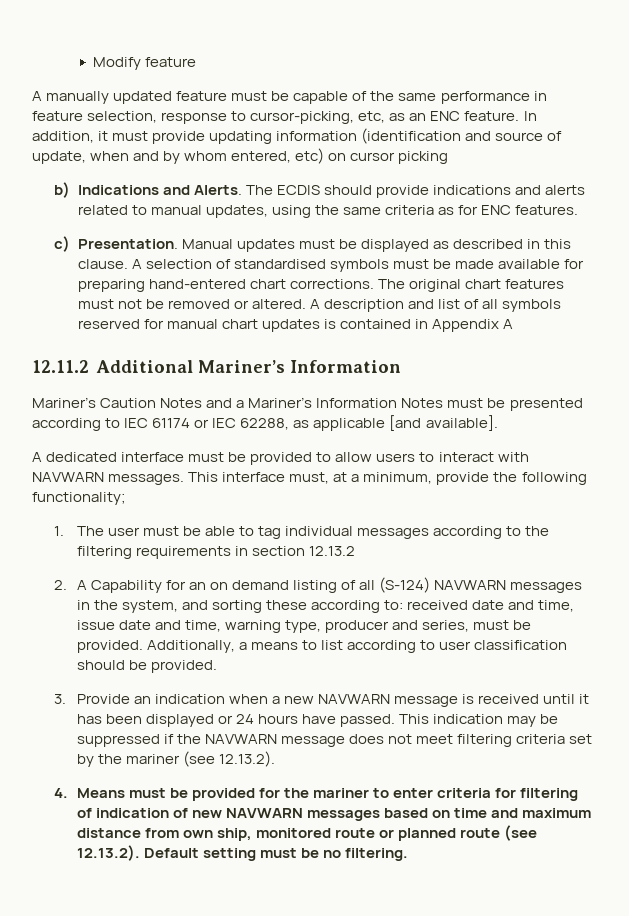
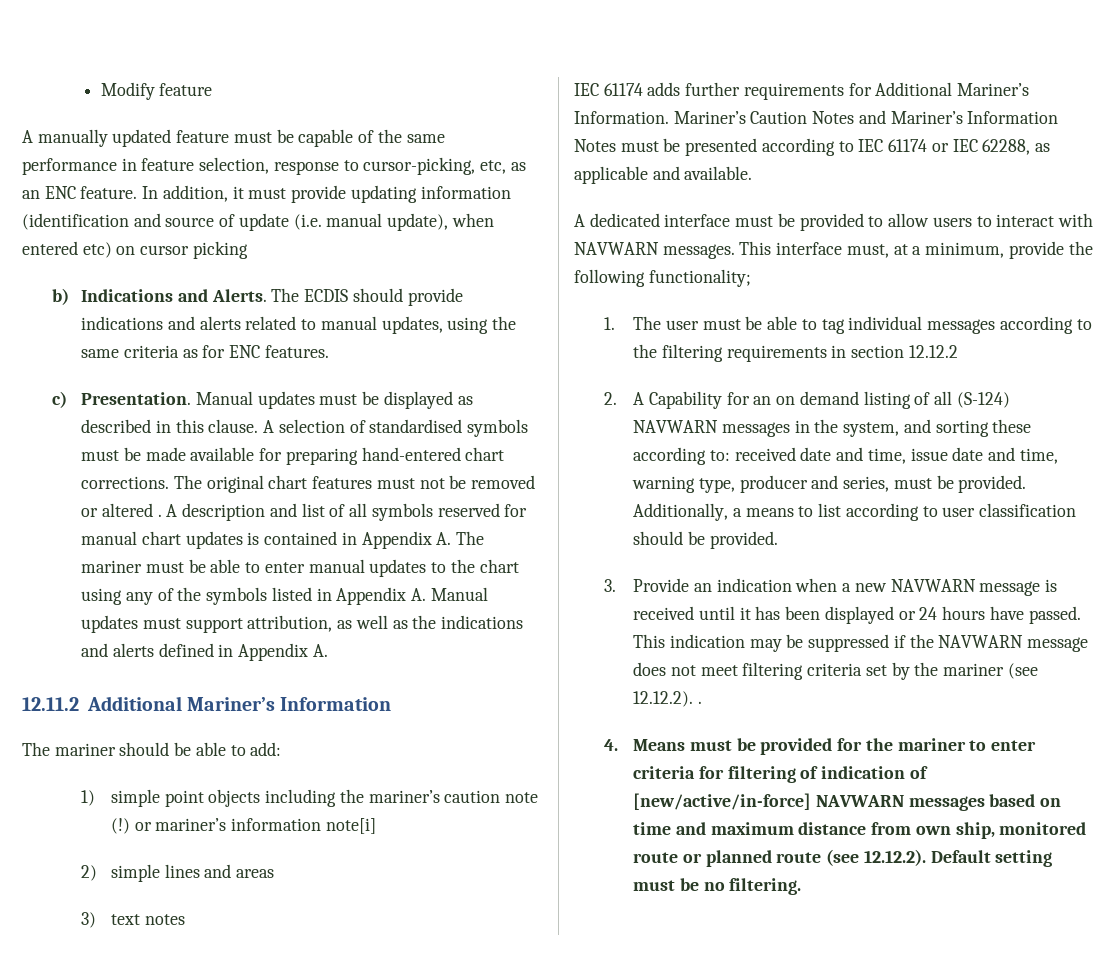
- In addition, it must provide updating information (identification and source of update, when and by whom entered, etc) on cursor picking
+ In addition, it must provide updating information (identification and source of update (i.e. manual update), when entered etc) on cursor picking
- The original chart features must not be removed or altered.
+ The original chart features must not be removed or altered .
- A description and list of all symbols reserved for manual chart updates is contained in Appendix A
+ A description and list of all symbols reserved for manual chart updates is contained in Appendix A. The mariner must be able to enter manual updates to the chart using any of the symbols listed in Appendix A. Manual updates must support attribution, as well as the indications and alerts defined in Appendix A.
  12.11.2 Additional Mariner’s Information
- Mariner’s Caution Notes and a Mariner’s Information Notes must be presented according to IEC 61174 or IEC 62288, as applicable [and available].
+ The mariner should be able to add:
+ 1) simple point objects including the mariner’s caution note (!) or mariner’s information note[i]
+ 2) simple lines and areas
+ 3) text notes
+ IEC 61174 adds further requirements for Additional Mariner’s Information. Mariner’s Caution Notes and Mariner’s Information Notes must be presented according to IEC 61174 or IEC 62288, as applicable and available.
- 1. The user must be able to tag individual messages according to the filtering requirements in section 12.13.2
+ 1. The user must be able to tag individual messages according to the filtering requirements in section 12.12.2
- This indication may be suppressed if the NAVWARN message does not meet filtering criteria set by the mariner (see 12.13.2).
+ This indication may be suppressed if the NAVWARN message does not meet filtering criteria set by the mariner (see 12.12.2). .
- 4. Means must be provided for the mariner to enter criteria for filtering of indication of new NAVWARN messages based on time and maximum distance from own ship, monitored route or planned route (see 12.13.2). Default setting must be no filtering.
+ 4. Means must be provided for the mariner to enter criteria for filtering of indication of [new/active/in-force] NAVWARN messages based on time and maximum distance from own ship, monitored route or planned route (see 12.12.2). Default setting must be no filtering.

